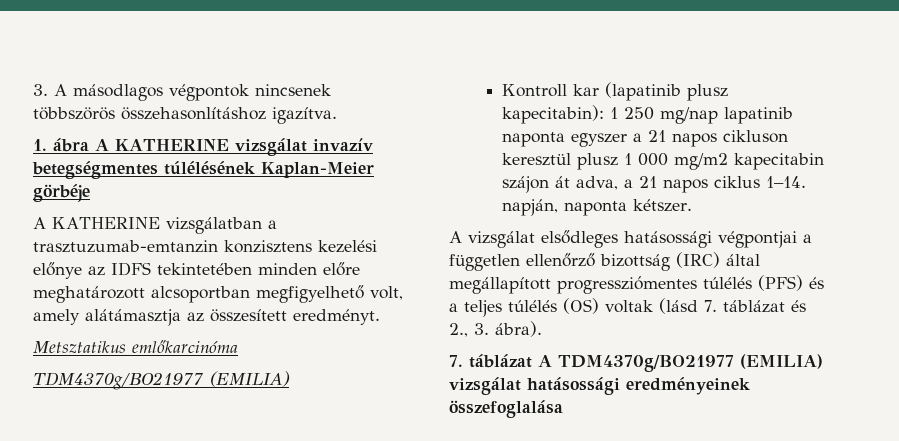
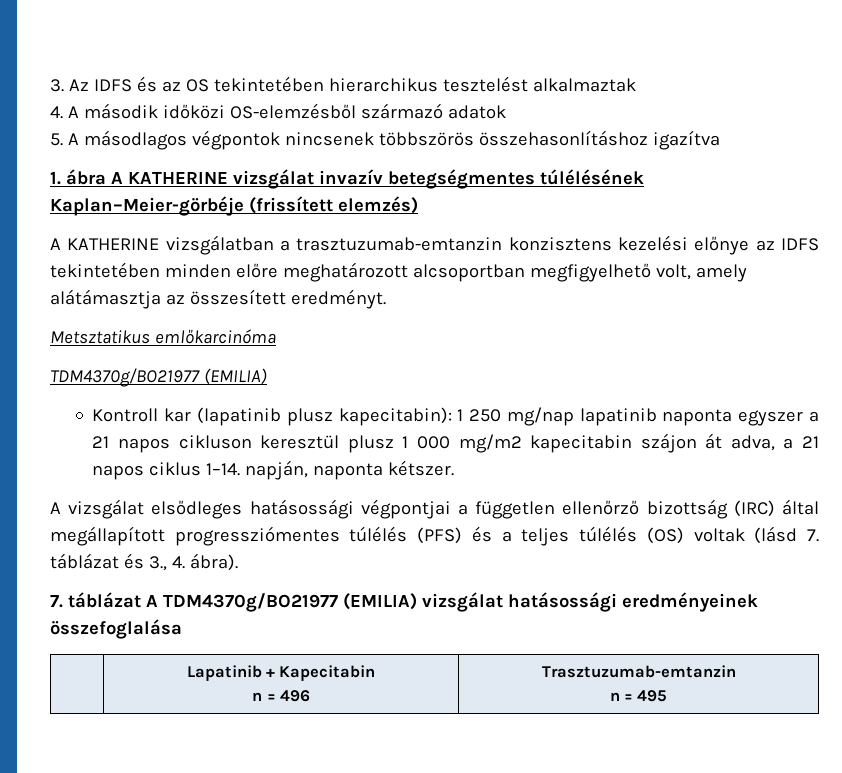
- 3. A másodlagos végpontok nincsenek többszörös összehasonlításhoz igazítva.
+ 3. Az IDFS és az OS tekintetében hierarchikus tesztelést alkalmaztak
+ 4. A második időközi OS-elemzésből származó adatok
+ 5. A másodlagos végpontok nincsenek többszörös összehasonlításhoz igazítva
- 1. ábra A KATHERINE vizsgálat invazív betegségmentes túlélésének Kaplan-Meier görbéje
+ 1. ábra A KATHERINE vizsgálat invazív betegségmentes túlélésének Kaplan–Meier-görbéje (frissített elemzés)
- A vizsgálat elsődleges hatásossági végpontjai a független ellenőrző bizottság (IRC) által megállapított progressziómentes túlélés (PFS) és a teljes túlélés (OS) voltak (lásd 7. táblázat és 2., 3. ábra).
+ A vizsgálat elsődleges hatásossági végpontjai a független ellenőrző bizottság (IRC) által megállapított progressziómentes túlélés (PFS) és a teljes túlélés (OS) voltak (lásd 7. táblázat és 3., 4. ábra).
+ | Lapatinib + Kapecitabin
+ n = 496 | Trasztuzumab-emtanzin
+ n = 495

